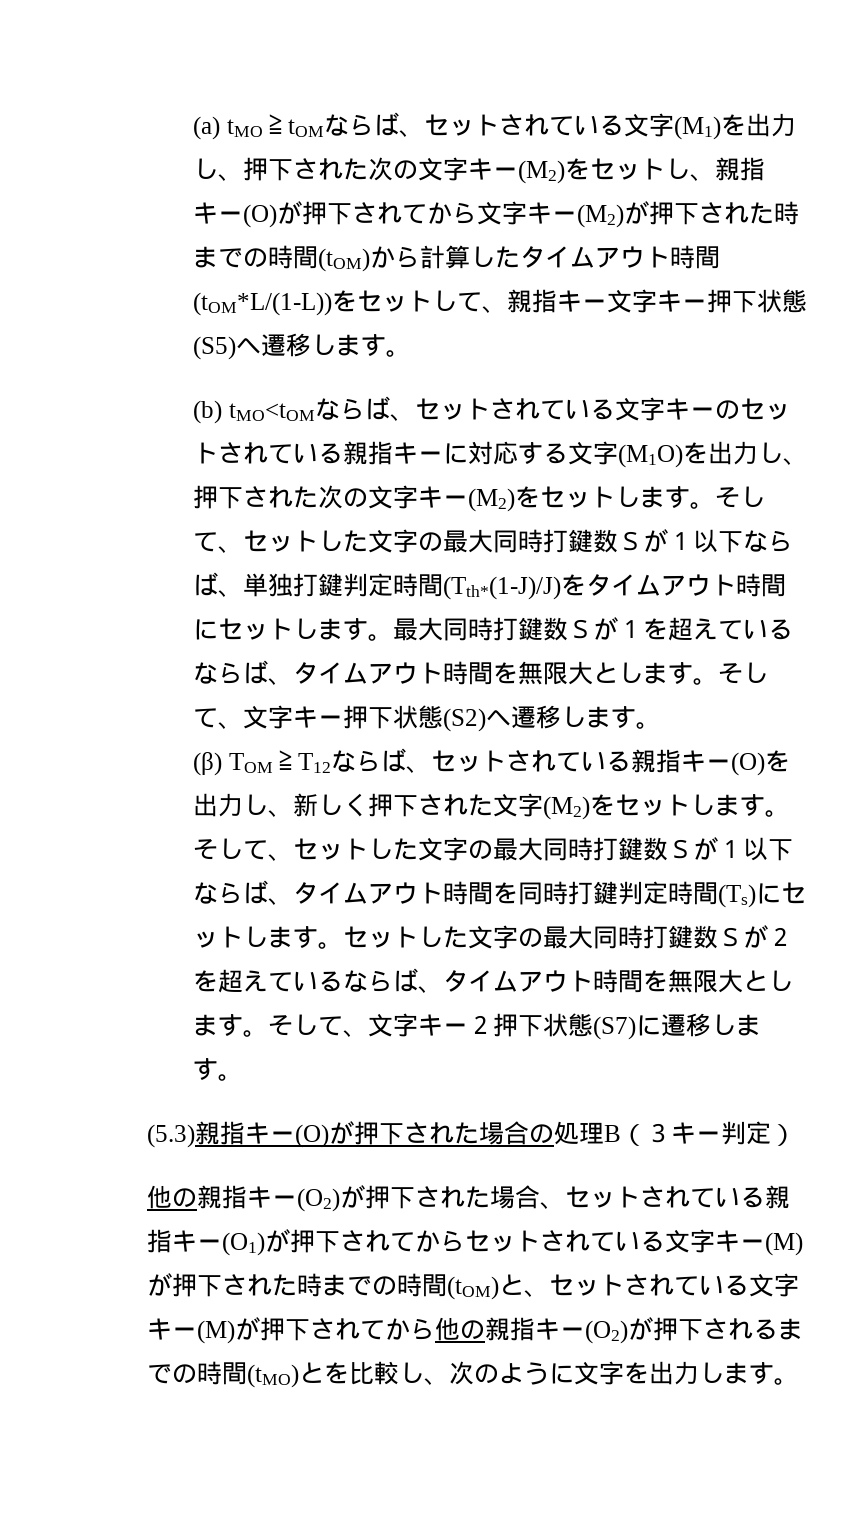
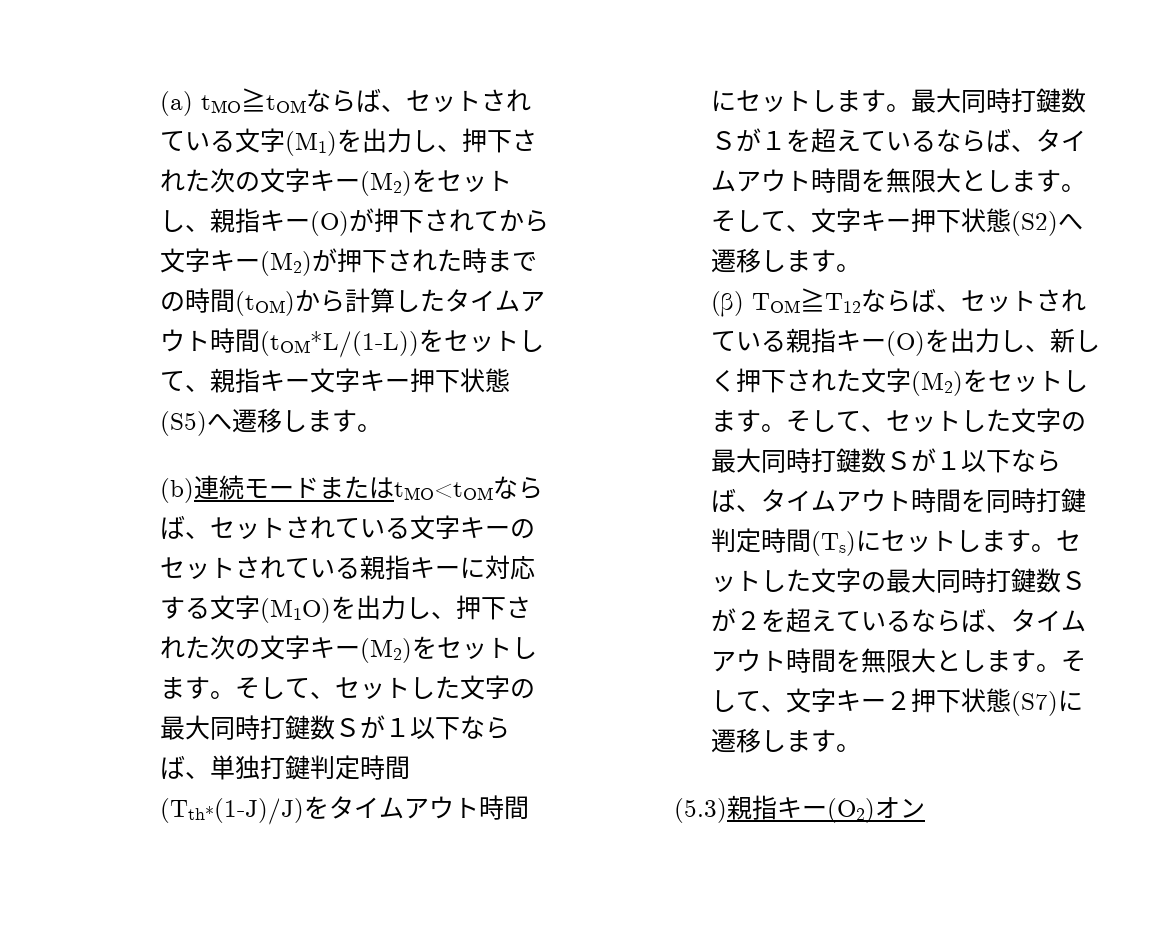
- (b) tMO<tOMならば、セットされている文字キーのセットされている親指キーに対応する文字(M1O)を出力し、押下された次の文字キー(M2)をセットします。
+ (b)連続モードまたはtMO<tOMならば、セットされている文字キーのセットされている親指キーに対応する文字(M1O)を出力し、押下された次の文字キー(M2)をセットします。
- (5.3)親指キー(O)が押下された場合の処理B（３キー判定）
- 他の親指キー(O2)が押下された場合、セットされている親指キー(O1)が押下されてからセットされている文字キー(M)が押下された時までの時間(tOM)と、セットされている文字キー(M)が押下されてから他の親指キー(O2)が押下されるまでの時間(tMO)とを比較し、次のように文字を出力します。
+ (5.3)親指キー(O2)オン

